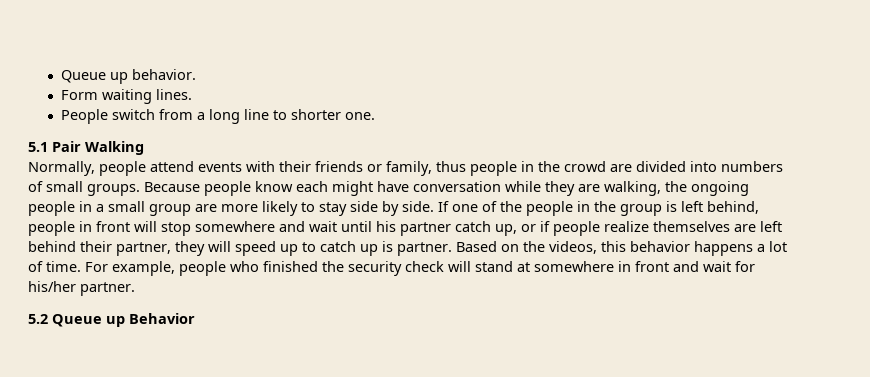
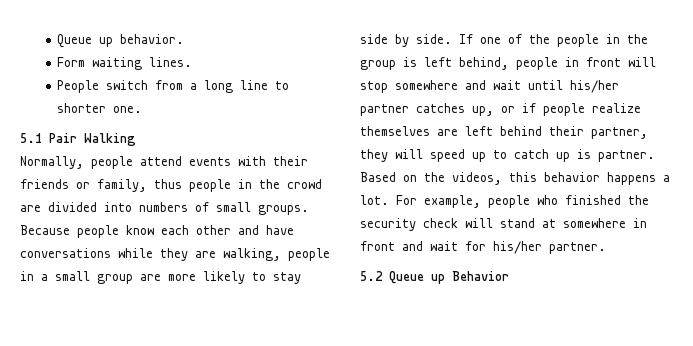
- Because people know each might have conversation while they are walking, the ongoing people in a small group are more likely to stay side by side.
+ Because people know each other and have conversations while they are walking, people in a small group are more likely to stay side by side.
- If one of the people in the group is left behind, people in front will stop somewhere and wait until his partner catch up, or if people realize themselves are left behind their partner, they will speed up to catch up is partner.
+ If one of the people in the group is left behind, people in front will stop somewhere and wait until his/her partner catches up, or if people realize themselves are left behind their partner, they will speed up to catch up is partner.
- Based on the videos, this behavior happens a lot of time.
+ Based on the videos, this behavior happens a lot.

